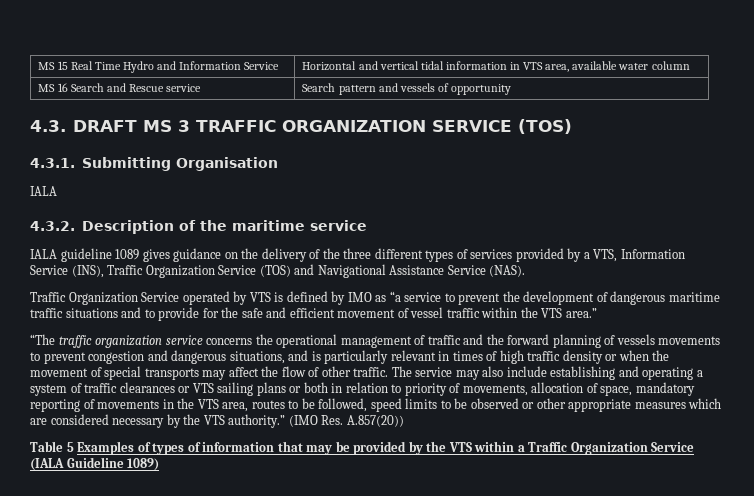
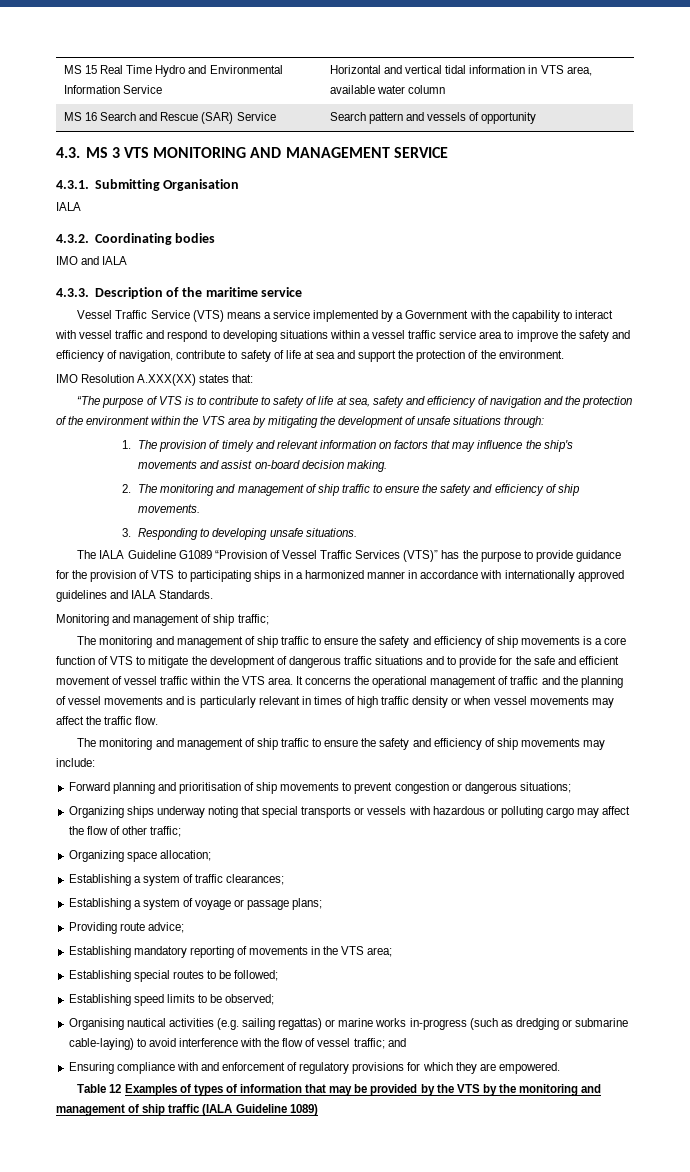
- MS 15 Real Time Hydro and Information Service | Horizontal and vertical tidal information in VTS area, available water column
+ MS 15 Real Time Hydro and Environmental Information Service | Horizontal and vertical tidal information in VTS area, available water column
- MS 16 Search and Rescue service | Search pattern and vessels of opportunity
+ MS 16 Search and Rescue (SAR) Service | Search pattern and vessels of opportunity
- 4.3. DRAFT MS 3 TRAFFIC ORGANIZATION SERVICE (TOS)
+ 4.3. MS 3 VTS MONITORING AND MANAGEMENT SERVICE
- 4.3.2. Description of the maritime service
+ 4.3.2. Coordinating bodies
+ IMO and IALA
+ 4.3.3. Description of the maritime service
- IALA guideline 1089 gives guidance on the delivery of the three different types of services provided by a VTS, Information Service (INS), Traffic Organization Service (TOS) and Navigational Assistance Service (NAS).
- Traffic Organization Service operated by VTS is defined by IMO as “a service to prevent the development of dangerous maritime traffic situations and to provide for the safe and efficient movement of vessel traffic within the VTS area.”
- “The traffic organization service concerns the operational management of traffic and the forward planning of vessels movements to prevent congestion and dangerous situations, and is particularly relevant in times of high traffic density or when the movement of special transports may affect the flow of other traffic. The service may also include establishing and operating a system of traffic clearances or VTS sailing plans or both in relation to priority of movements, allocation of space, mandatory reporting of movements in the VTS area, routes to be followed, speed limits to be observed or other appropriate measures which are considered necessary by the VTS authority.” (IMO Res. A.857(20))
+ Vessel Traffic Service (VTS) means a service implemented by a Government with the capability to interact with vessel traffic and respond to developing situations within a vessel traffic service area to improve the safety and efficiency of navigation, contribute to safety of life at sea and support the protection of the environment.
+ IMO Resolution A.XXX(XX) states that:
+ “The purpose of VTS is to contribute to safety of life at sea, safety and efficiency of navigation and the protection of the environment within the VTS area by mitigating the development of unsafe situations through:
+ 1. The provision of timely and relevant information on factors that may influence the ship's movements and assist on-board decision making.
+ 2. The monitoring and management of ship traffic to ensure the safety and efficiency of ship movements.
+ 3. Responding to developing unsafe situations.
+ The IALA Guideline G1089 “Provision of Vessel Traffic Services (VTS)” has the purpose to provide guidance for the provision of VTS to participating ships in a harmonized manner in accordance with internationally approved guidelines and IALA Standards.
+ Monitoring and management of ship traffic;
+ The monitoring and management of ship traffic to ensure the safety and efficiency of ship movements is a core function of VTS to mitigate the development of dangerous traffic situations and to provide for the safe and efficient movement of vessel traffic within the VTS area. It concerns the operational management of traffic and the planning of vessel movements and is particularly relevant in times of high traffic density or when vessel movements may affect the traffic flow.
+ The monitoring and management of ship traffic to ensure the safety and efficiency of ship movements may include:
+ Forward planning and prioritisation of ship movements to prevent congestion or dangerous situations;
+ Organizing ships underway noting that special transports or vessels with hazardous or polluting cargo may affect the flow of other traffic;
+ Organizing space allocation;
+ Establishing a system of traffic clearances;
+ Establishing a system of voyage or passage plans;
+ Providing route advice;
+ Establishing mandatory reporting of movements in the VTS area;
+ Establishing special routes to be followed;
+ Establishing speed limits to be observed;
+ Organising nautical activities (e.g. sailing regattas) or marine works in-progress (such as dredging or submarine cable-laying) to avoid interference with the flow of vessel traffic; and
+ Ensuring compliance with and enforcement of regulatory provisions for which they are empowered.
- Table 5 Examples of types of information that may be provided by the VTS within a Traffic Organization Service (IALA Guideline 1089)
+ Table 12 Examples of types of information that may be provided by the VTS by the monitoring and management of ship traffic (IALA Guideline 1089)

